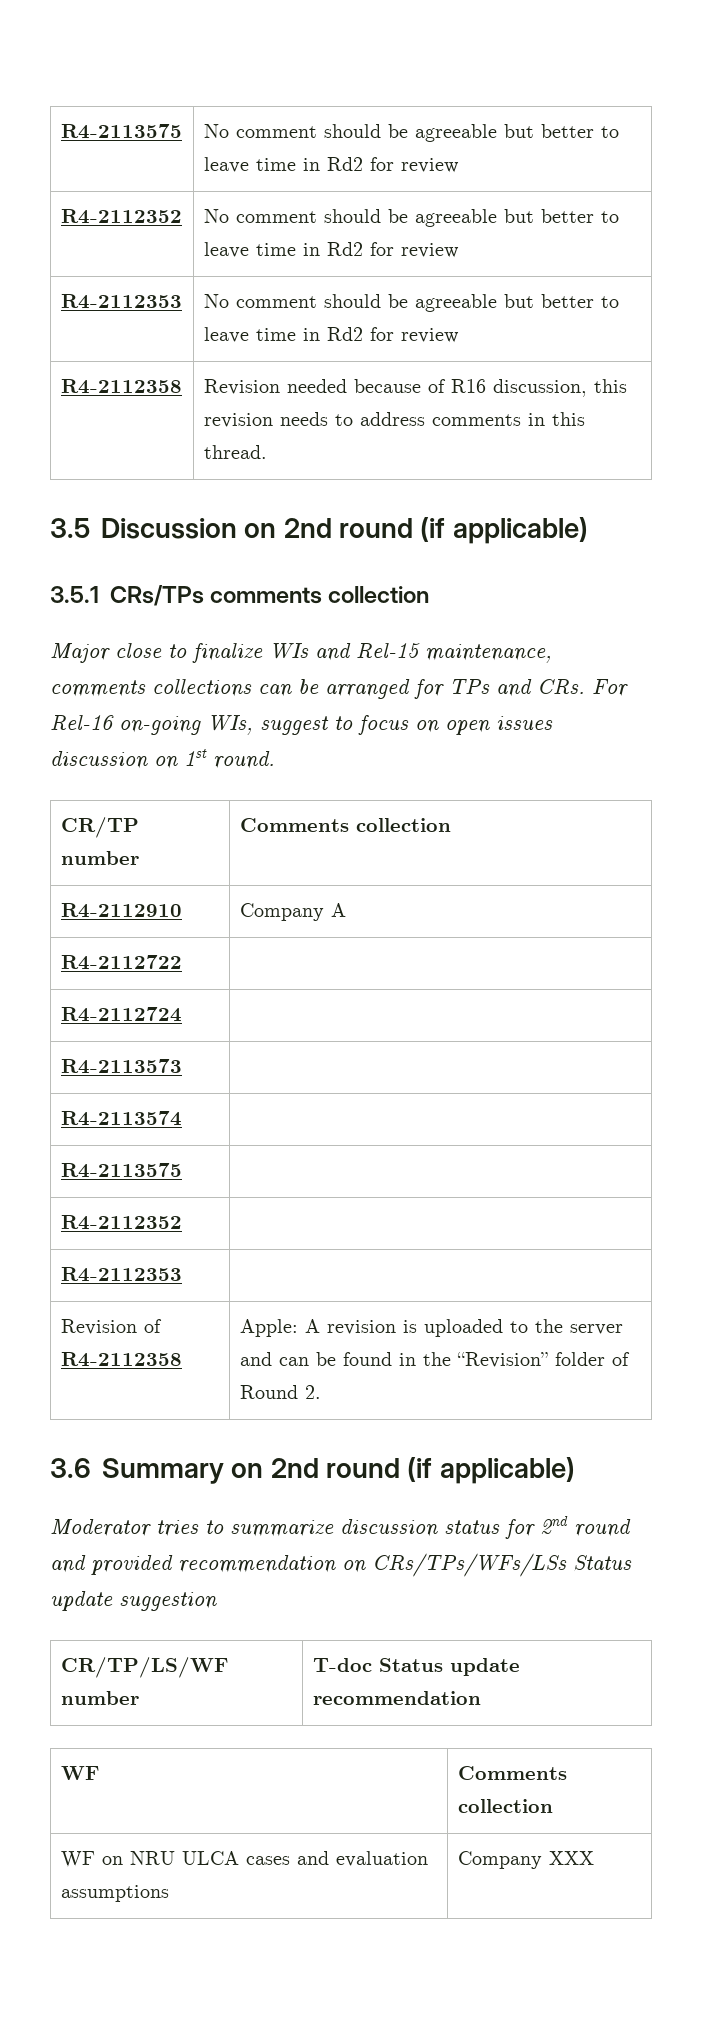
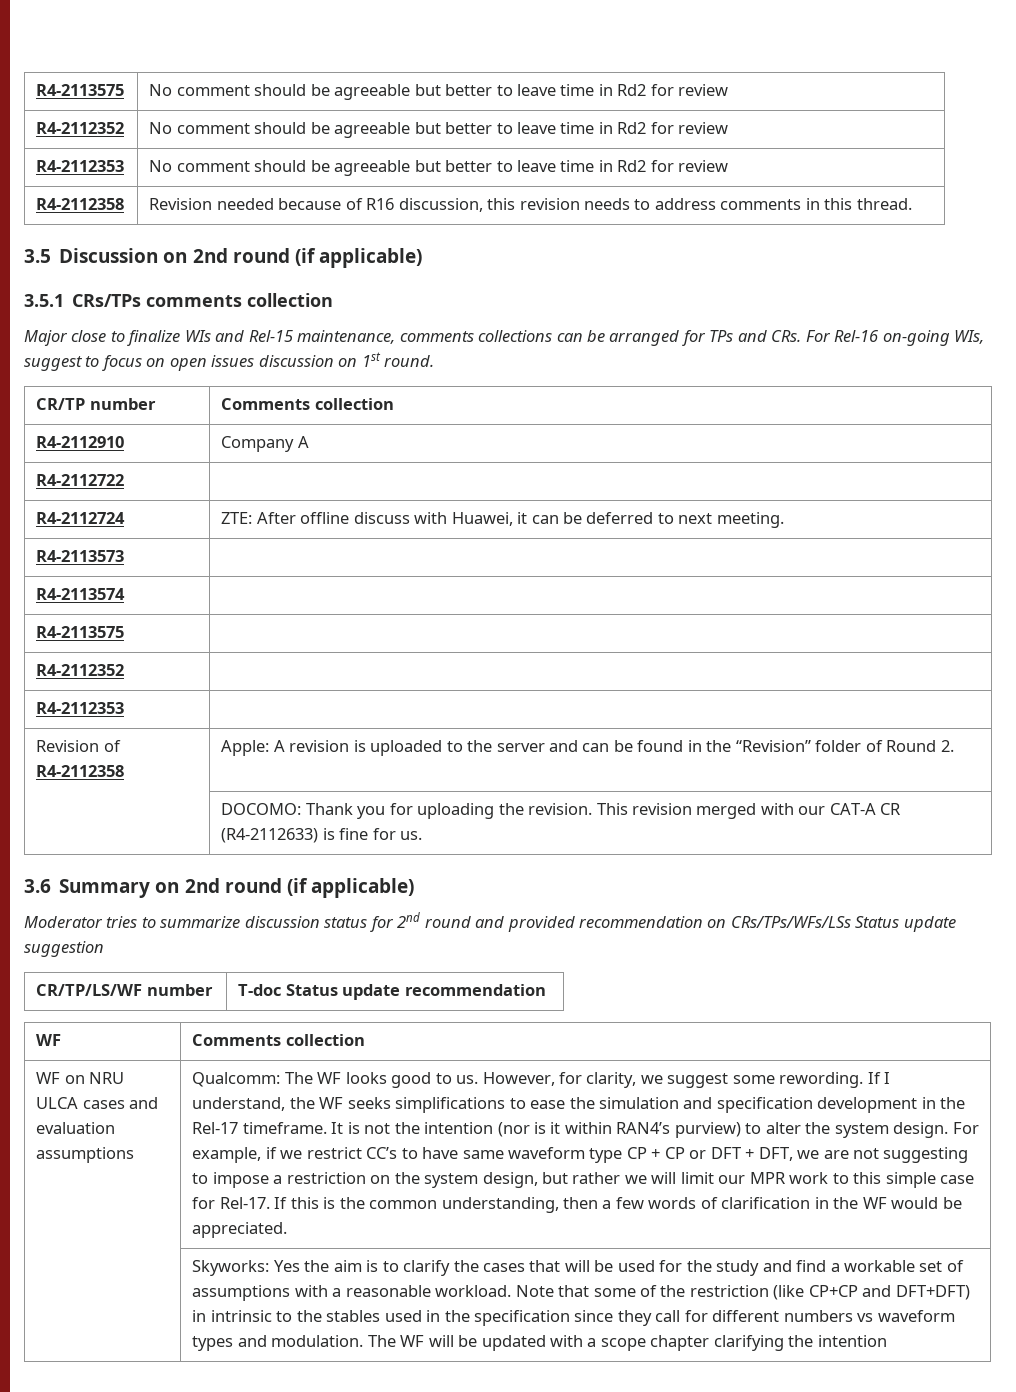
- R4-2112724 |
+ R4-2112724 | ZTE: After offline discuss with Huawei, it can be deferred to next meeting.
+ | DOCOMO: Thank you for uploading the revision. This revision merged with our CAT-A CR (R4-2112633) is fine for us.
- Company XXX
+ Qualcomm: The WF looks good to us. However, for clarity, we suggest some rewording. If I understand, the WF seeks simplifications to ease the simulation and specification development in the Rel-17 timeframe. It is not the intention (nor is it within RAN4’s purview) to alter the system design. For example, if we restrict CC’s to have same waveform type CP + CP or DFT + DFT, we are not suggesting to impose a restriction on the system design, but rather we will limit our MPR work to this simple case for Rel-17. If this is the common understanding, then a few words of clarification in the WF would be appreciated.
+ | Skyworks: Yes the aim is to clarify the cases that will be used for the study and find a workable set of assumptions with a reasonable workload. Note that some of the restriction (like CP+CP and DFT+DFT) in intrinsic to the stables used in the specification since they call for different numbers vs waveform types and modulation. The WF will be updated with a scope chapter clarifying the intention

